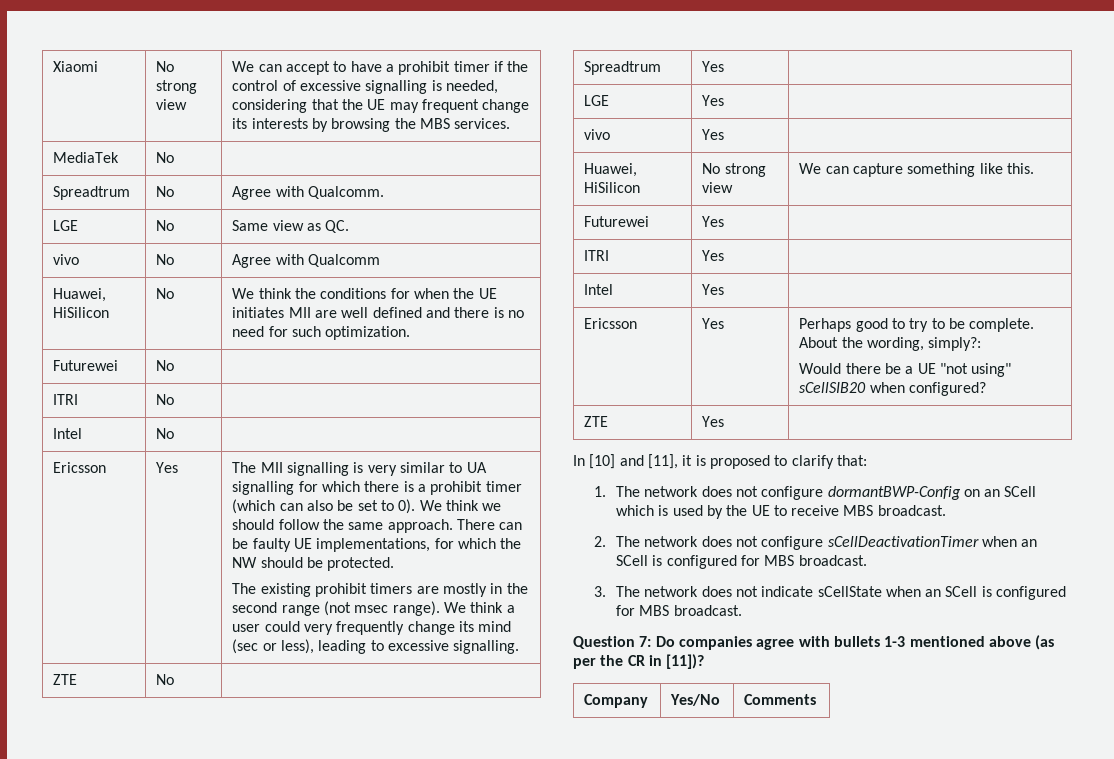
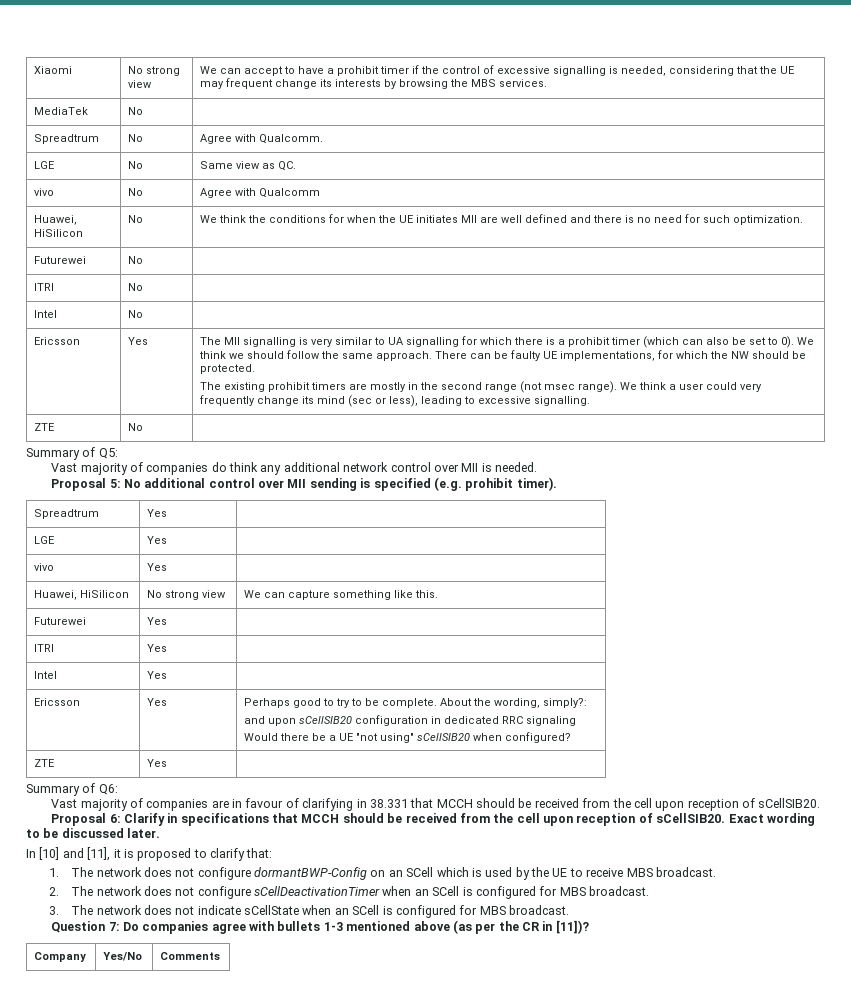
+ Summary of Q5:
+ Vast majority of companies do think any additional network control over MII is needed.
+ Proposal 5: No additional control over MII sending is specified (e.g. prohibit timer).
  Ericsson | Yes | Perhaps good to try to be complete. About the wording, simply?:
+ and upon sCellSIB20 configuration in dedicated RRC signaling
+ Summary of Q6:
+ Vast majority of companies are in favour of clarifying in 38.331 that MCCH should be received from the cell upon reception of sCellSIB20.
+ Proposal 6: Clarify in specifications that MCCH should be received from the cell upon reception of sCellSIB20. Exact wording to be discussed later.

